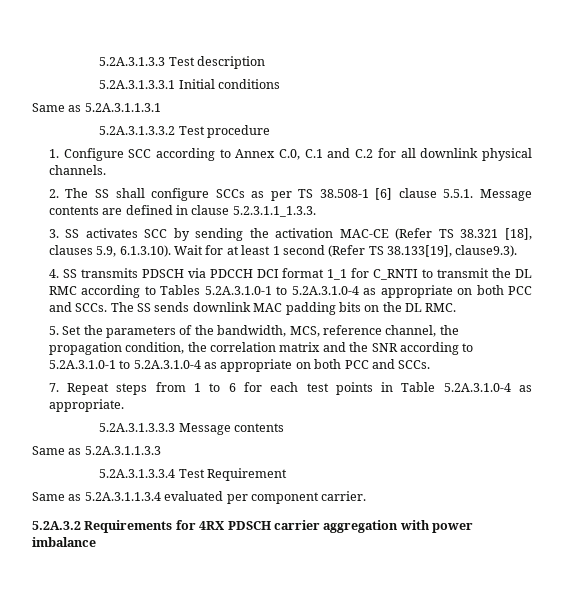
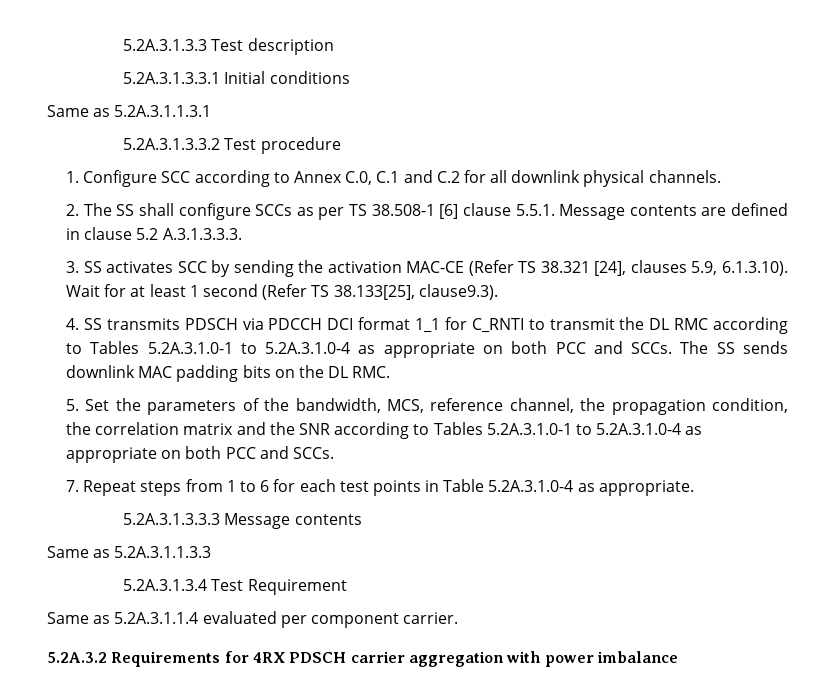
- 2. The SS shall configure SCCs as per TS 38.508-1 [6] clause 5.5.1. Message contents are defined in clause 5.2.3.1.1_1.3.3.
+ 2. The SS shall configure SCCs as per TS 38.508-1 [6] clause 5.5.1. Message contents are defined in clause 5.2 A.3.1.3.3.3.
- 3. SS activates SCC by sending the activation MAC-CE (Refer TS 38.321 [18], clauses 5.9, 6.1.3.10). Wait for at least 1 second (Refer TS 38.133[19], clause9.3).
+ 3. SS activates SCC by sending the activation MAC-CE (Refer TS 38.321 [24], clauses 5.9, 6.1.3.10). Wait for at least 1 second (Refer TS 38.133[25], clause9.3).
- 5. Set the parameters of the bandwidth, MCS, reference channel, the propagation condition, the correlation matrix and the SNR according to 5.2A.3.1.0-1 to 5.2A.3.1.0-4 as appropriate on both PCC and SCCs.
+ 5. Set the parameters of the bandwidth, MCS, reference channel, the propagation condition, the correlation matrix and the SNR according to Tables 5.2A.3.1.0-1 to 5.2A.3.1.0-4 as appropriate on both PCC and SCCs.
- 5.2A.3.1.3.3.4 Test Requirement
+ 5.2A.3.1.3.4 Test Requirement
- Same as 5.2A.3.1.1.3.4 evaluated per component carrier.
+ Same as 5.2A.3.1.1.4 evaluated per component carrier.

